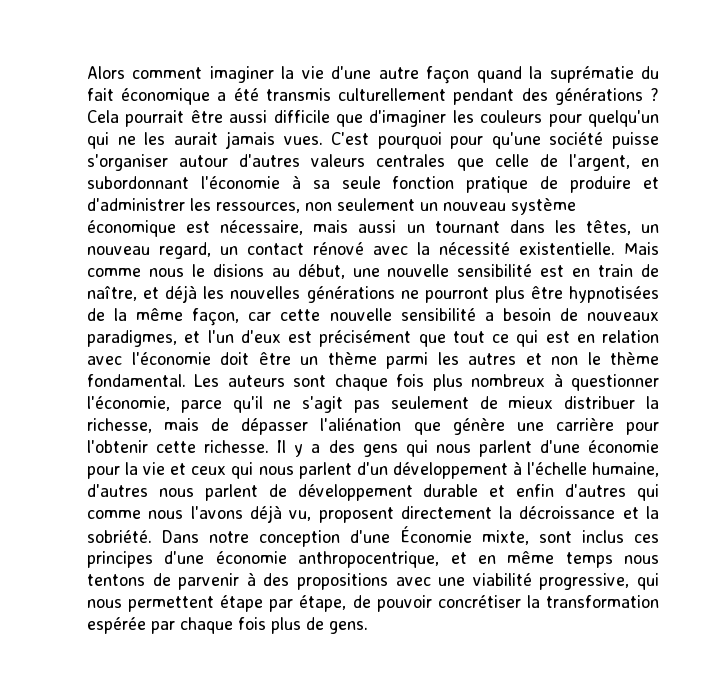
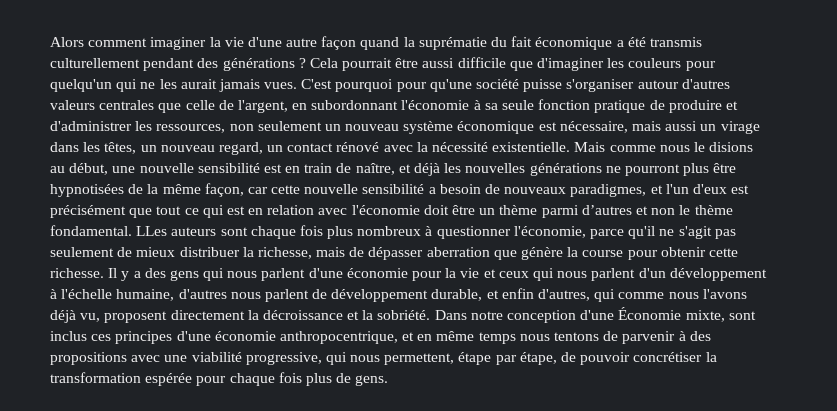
- C'est pourquoi pour qu'une société puisse s'organiser autour d'autres valeurs centrales que celle de l'argent, en subordonnant l'économie à sa seule fonction pratique de produire et d'administrer les ressources, non seulement un nouveau système économique est nécessaire, mais aussi un tournant dans les têtes, un nouveau regard, un contact rénové avec la nécessité existentielle.
+ C'est pourquoi pour qu'une société puisse s'organiser autour d'autres valeurs centrales que celle de l'argent, en subordonnant l'économie à sa seule fonction pratique de produire et d'administrer les ressources, non seulement un nouveau système économique est nécessaire, mais aussi un virage dans les têtes, un nouveau regard, un contact rénové avec la nécessité existentielle.
- Mais comme nous le disions au début, une nouvelle sensibilité est en train de naître, et déjà les nouvelles générations ne pourront plus être hypnotisées de la même façon, car cette nouvelle sensibilité a besoin de nouveaux paradigmes, et l'un d'eux est précisément que tout ce qui est en relation avec l'économie doit être un thème parmi les autres et non le thème fondamental.
+ Mais comme nous le disions au début, une nouvelle sensibilité est en train de naître, et déjà les nouvelles générations ne pourront plus être hypnotisées de la même façon, car cette nouvelle sensibilité a besoin de nouveaux paradigmes, et l'un d'eux est précisément que tout ce qui est en relation avec l'économie doit être un thème parmi d’autres et non le thème fondamental.
- Les auteurs sont chaque fois plus nombreux à questionner l'économie, parce qu'il ne s'agit pas seulement de mieux distribuer la richesse, mais de dépasser l'aliénation que génère une carrière pour l'obtenir cette richesse.
+ LLes auteurs sont chaque fois plus nombreux à questionner l'économie, parce qu'il ne s'agit pas seulement de mieux distribuer la richesse, mais de dépasser aberration que génère la course pour obtenir cette richesse.
- Il y a des gens qui nous parlent d'une économie pour la vie et ceux qui nous parlent d'un développement à l'échelle humaine, d'autres nous parlent de développement durable et enfin d'autres qui comme nous l'avons déjà vu, proposent directement la décroissance et la sobriété.
+ Il y a des gens qui nous parlent d'une économie pour la vie et ceux qui nous parlent d'un développement à l'échelle humaine, d'autres nous parlent de développement durable, et enfin d'autres, qui comme nous l'avons déjà vu, proposent directement la décroissance et la sobriété.
- Dans notre conception d'une Économie mixte, sont inclus ces principes d'une économie anthropocentrique, et en même temps nous tentons de parvenir à des propositions avec une viabilité progressive, qui nous permettent étape par étape, de pouvoir concrétiser la transformation espérée par chaque fois plus de gens.
+ Dans notre conception d'une Économie mixte, sont inclus ces principes d'une économie anthropocentrique, et en même temps nous tentons de parvenir à des propositions avec une viabilité progressive, qui nous permettent, étape par étape, de pouvoir concrétiser la transformation espérée pour chaque fois plus de gens.

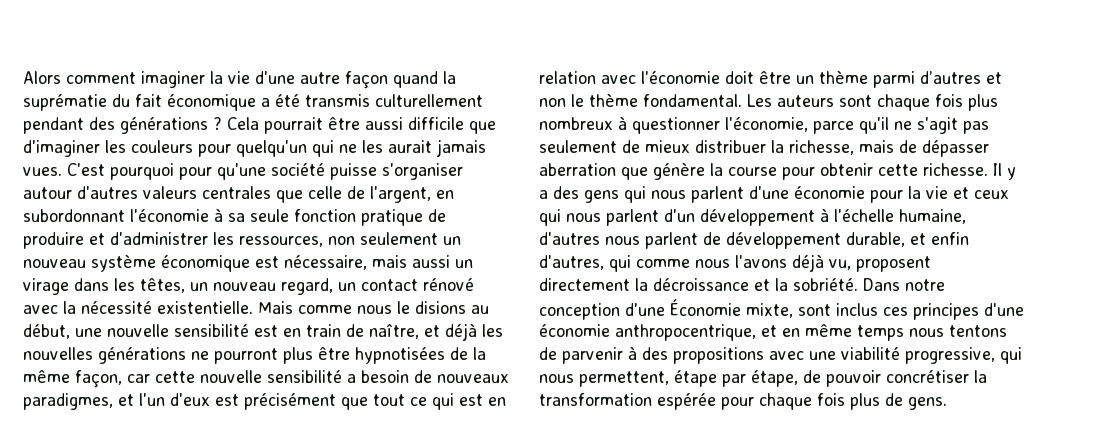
- LLes auteurs sont chaque fois plus nombreux à questionner l'économie, parce qu'il ne s'agit pas seulement de mieux distribuer la richesse, mais de dépasser aberration que génère la course pour obtenir cette richesse.
+ Les auteurs sont chaque fois plus nombreux à questionner l'économie, parce qu'il ne s'agit pas seulement de mieux distribuer la richesse, mais de dépasser aberration que génère la course pour obtenir cette richesse.

